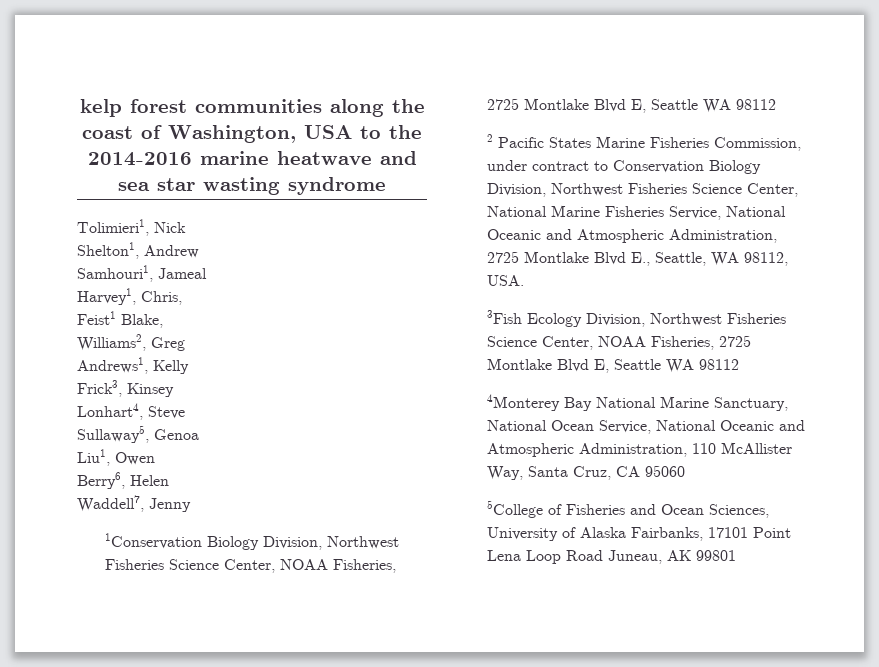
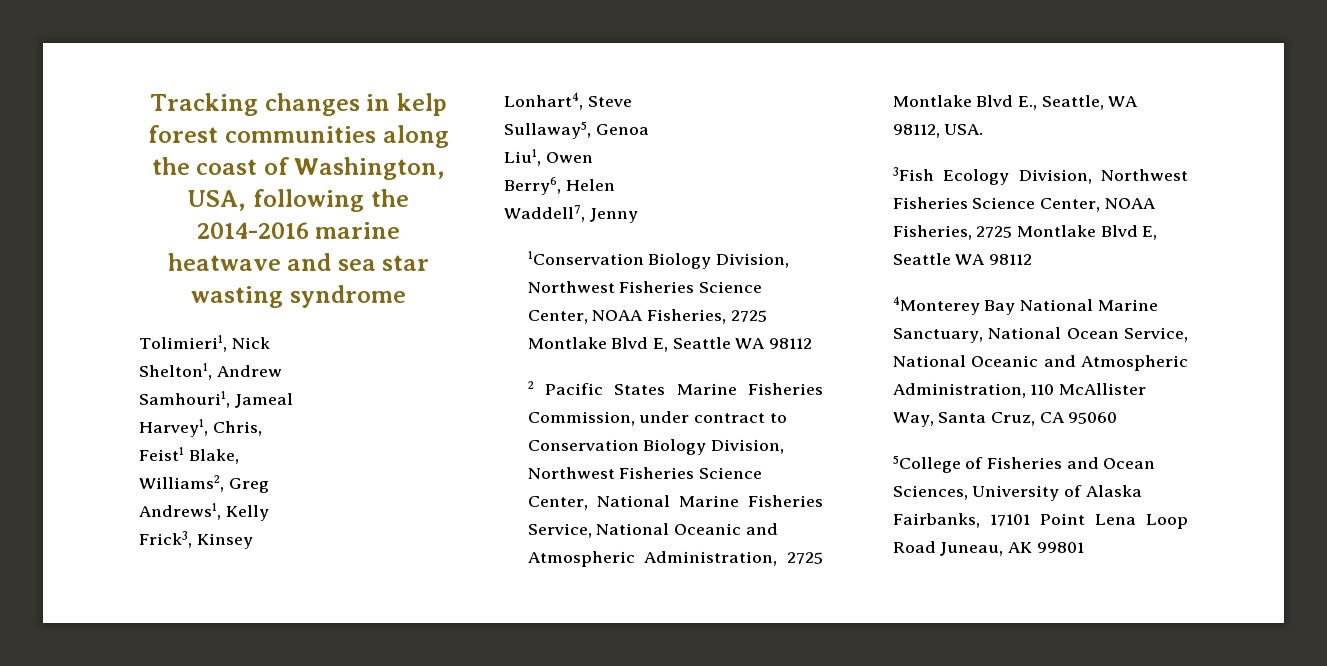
- kelp forest communities along the coast of Washington, USA to the 2014-2016 marine heatwave and sea star wasting syndrome
+ Tracking changes in kelp forest communities along the coast of Washington, USA, following the 2014-2016 marine heatwave and sea star wasting syndrome

